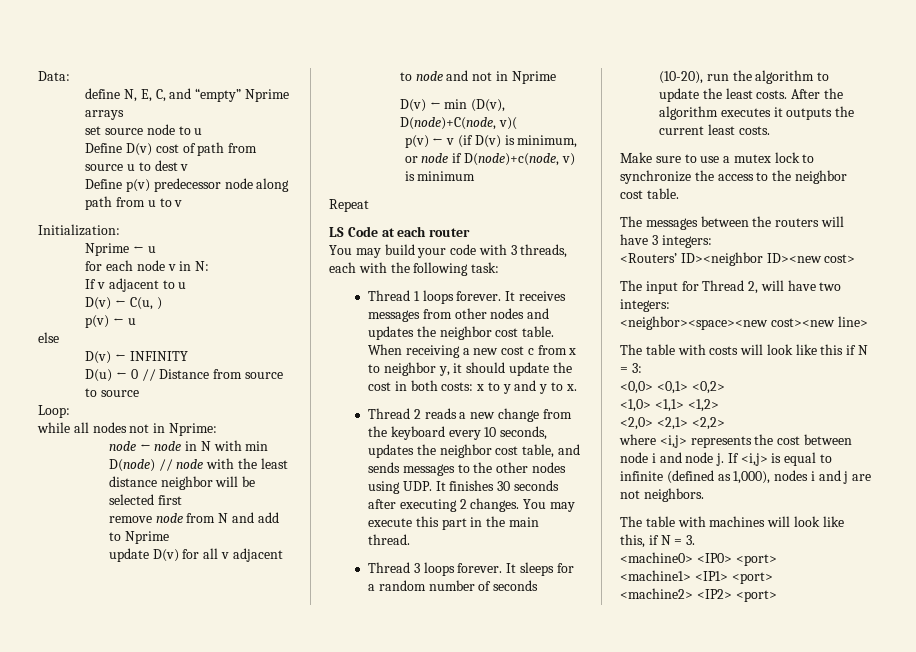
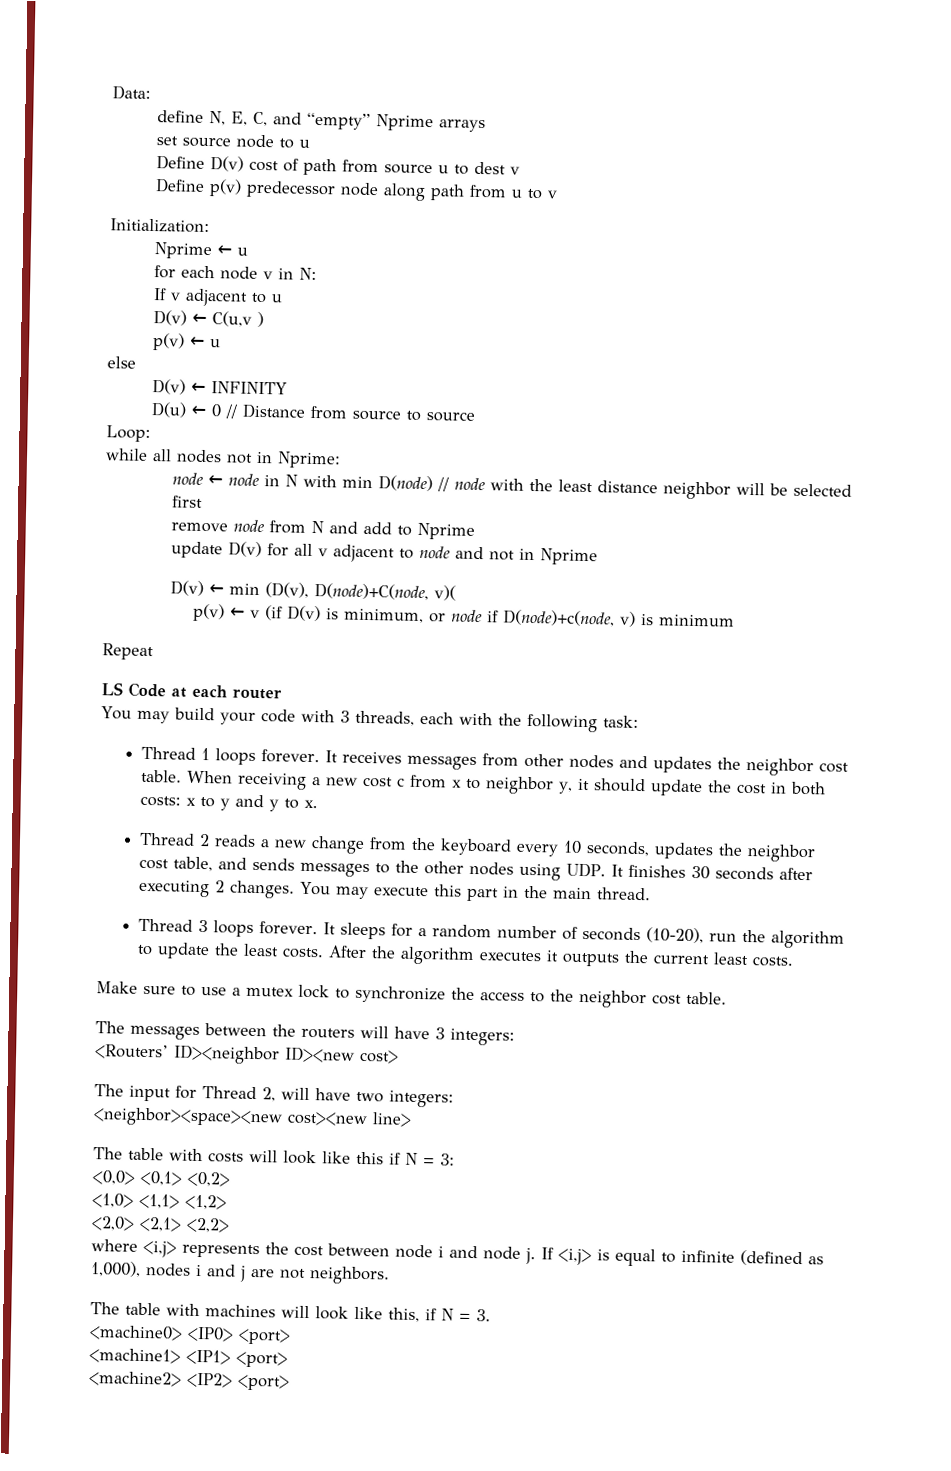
- D(v) ← C(u, )
+ D(v) ← C(u,v )

